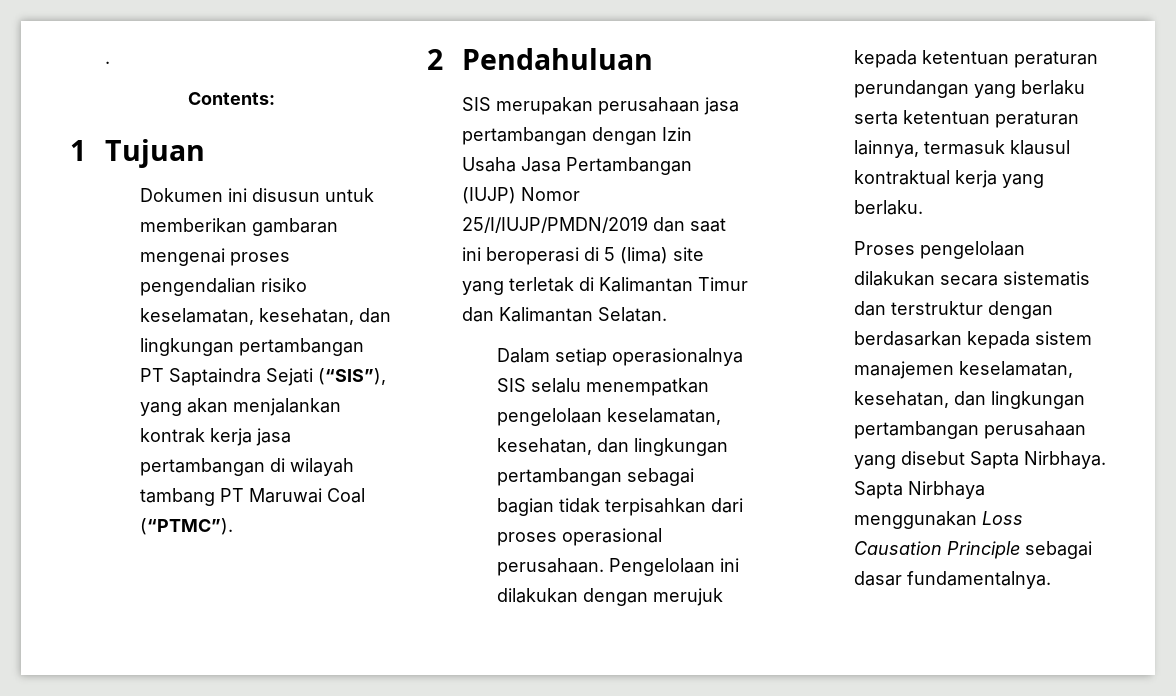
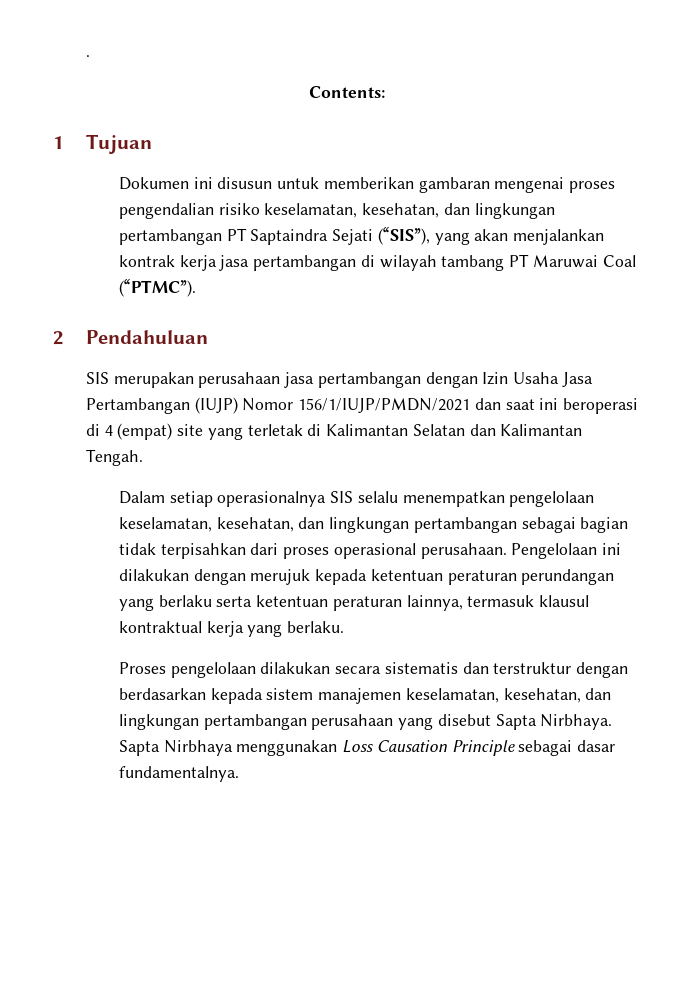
- SIS merupakan perusahaan jasa pertambangan dengan Izin Usaha Jasa Pertambangan (IUJP) Nomor 25/I/IUJP/PMDN/2019 dan saat ini beroperasi di 5 (lima) site yang terletak di Kalimantan Timur dan Kalimantan Selatan.
+ SIS merupakan perusahaan jasa pertambangan dengan Izin Usaha Jasa Pertambangan (IUJP) Nomor 156/1/IUJP/PMDN/2021 dan saat ini beroperasi di 4 (empat) site yang terletak di Kalimantan Selatan dan Kalimantan Tengah.

